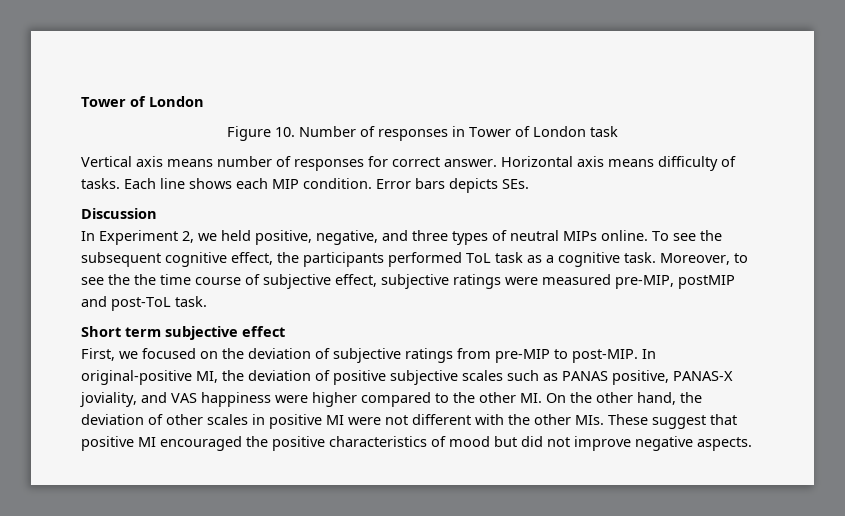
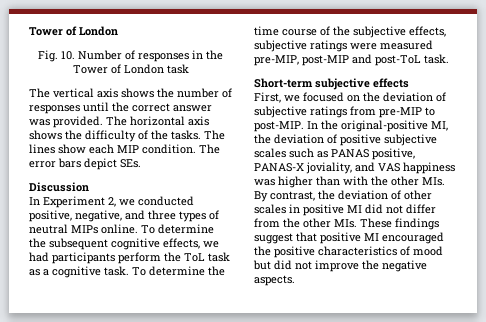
- Figure 10. Number of responses in Tower of London task
+ Fig. 10. Number of responses in the Tower of London task
- Vertical axis means number of responses for correct answer. Horizontal axis means difficulty of tasks. Each line shows each MIP condition. Error bars depicts SEs.
+ The vertical axis shows the number of responses until the correct answer was provided. The horizontal axis shows the difficulty of the tasks. The lines show each MIP condition. The error bars depict SEs.
- In Experiment 2, we held positive, negative, and three types of neutral MIPs online.
+ In Experiment 2, we conducted positive, negative, and three types of neutral MIPs online.
- To see the subsequent cognitive effect, the participants performed ToL task as a cognitive task.
+ To determine the subsequent cognitive effects, we had participants perform the ToL task as a cognitive task.
- Moreover, to see the the time course of subjective effect, subjective ratings were measured pre-MIP, postMIP and post-ToL task.
+ To determine the time course of the subjective effects, subjective ratings were measured pre-MIP, post-MIP and post-ToL task.
- Short term subjective effect
+ Short-term subjective effects
- In original-positive MI, the deviation of positive subjective scales such as PANAS positive, PANAS-X joviality, and VAS happiness were higher compared to the other MI. On the other hand, the deviation of other scales in positive MI were not different with the other MIs. These suggest that positive MI encouraged the positive characteristics of mood but did not improve negative aspects.
+ In the original-positive MI, the deviation of positive subjective scales such as PANAS positive, PANAS-X joviality, and VAS happiness was higher than with the other MIs. By contrast, the deviation of other scales in positive MI did not differ from the other MIs. These findings suggest that positive MI encouraged the positive characteristics of mood but did not improve the negative aspects.

